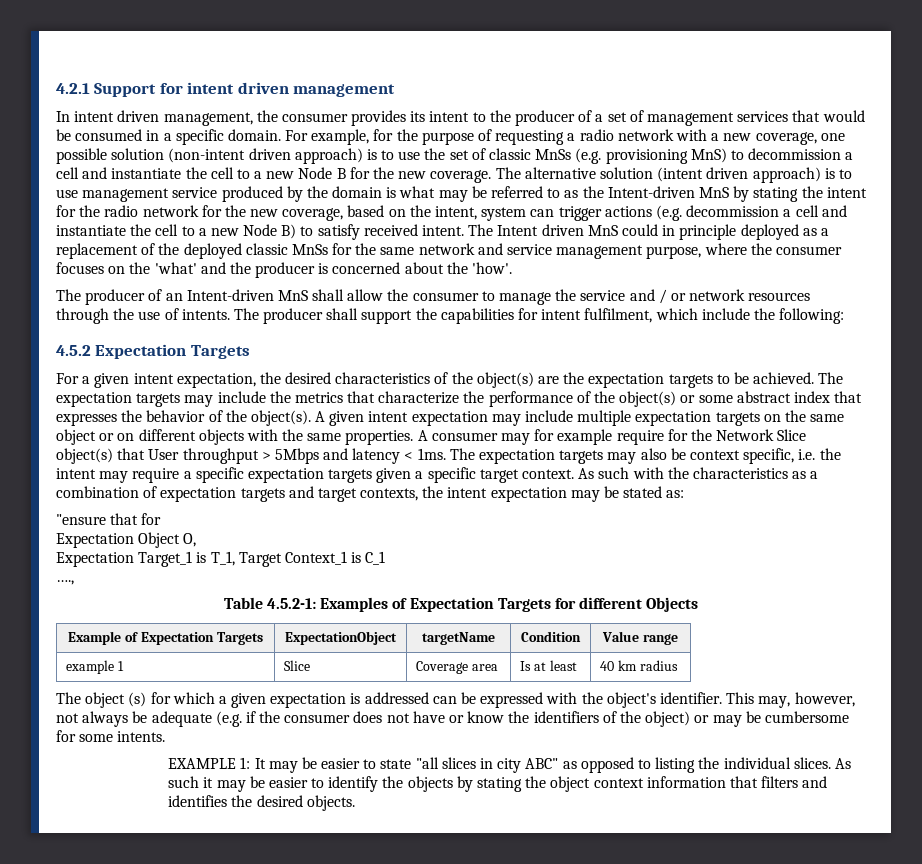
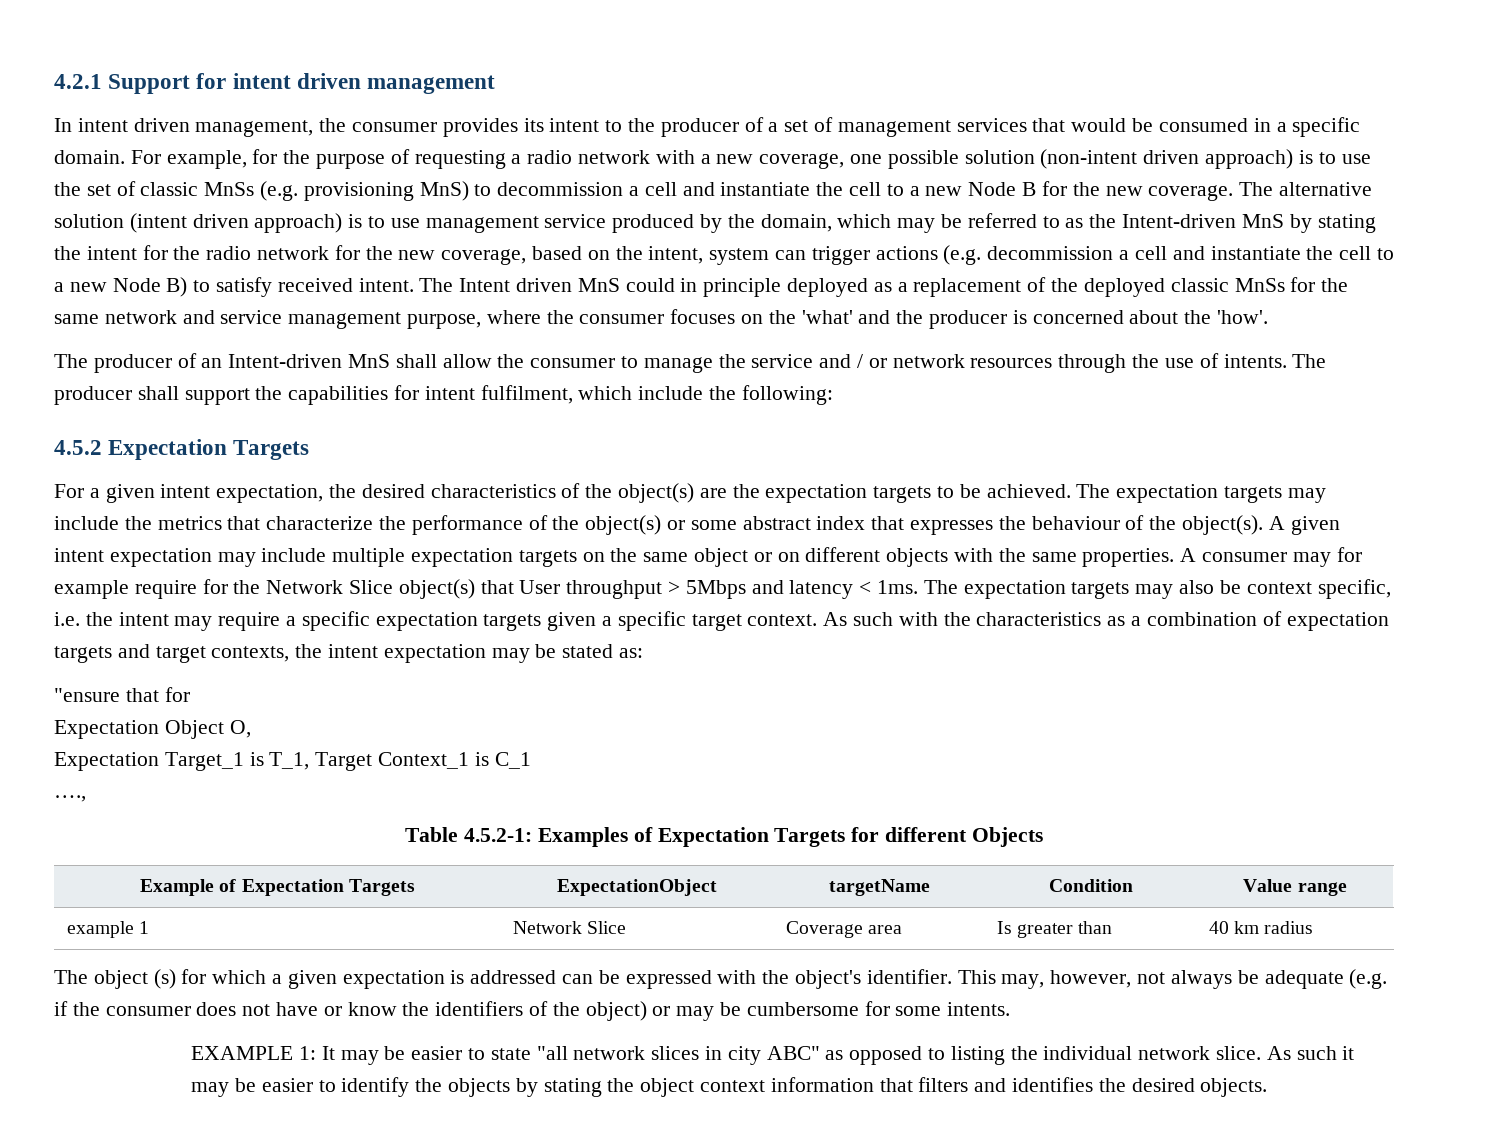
- The alternative solution (intent driven approach) is to use management service produced by the domain is what may be referred to as the Intent-driven MnS by stating the intent for the radio network for the new coverage, based on the intent, system can trigger actions (e.g. decommission a cell and instantiate the cell to a new Node B) to satisfy received intent.
+ The alternative solution (intent driven approach) is to use management service produced by the domain, which may be referred to as the Intent-driven MnS by stating the intent for the radio network for the new coverage, based on the intent, system can trigger actions (e.g. decommission a cell and instantiate the cell to a new Node B) to satisfy received intent.
- The expectation targets may include the metrics that characterize the performance of the object(s) or some abstract index that expresses the behavior of the object(s).
+ The expectation targets may include the metrics that characterize the performance of the object(s) or some abstract index that expresses the behaviour of the object(s).
- example 1 | Slice | Coverage area | Is at least | 40 km radius
+ example 1 | Network Slice | Coverage area | Is greater than | 40 km radius
- EXAMPLE 1: It may be easier to state "all slices in city ABC" as opposed to listing the individual slices.
+ EXAMPLE 1: It may be easier to state "all network slices in city ABC" as opposed to listing the individual network slice.

